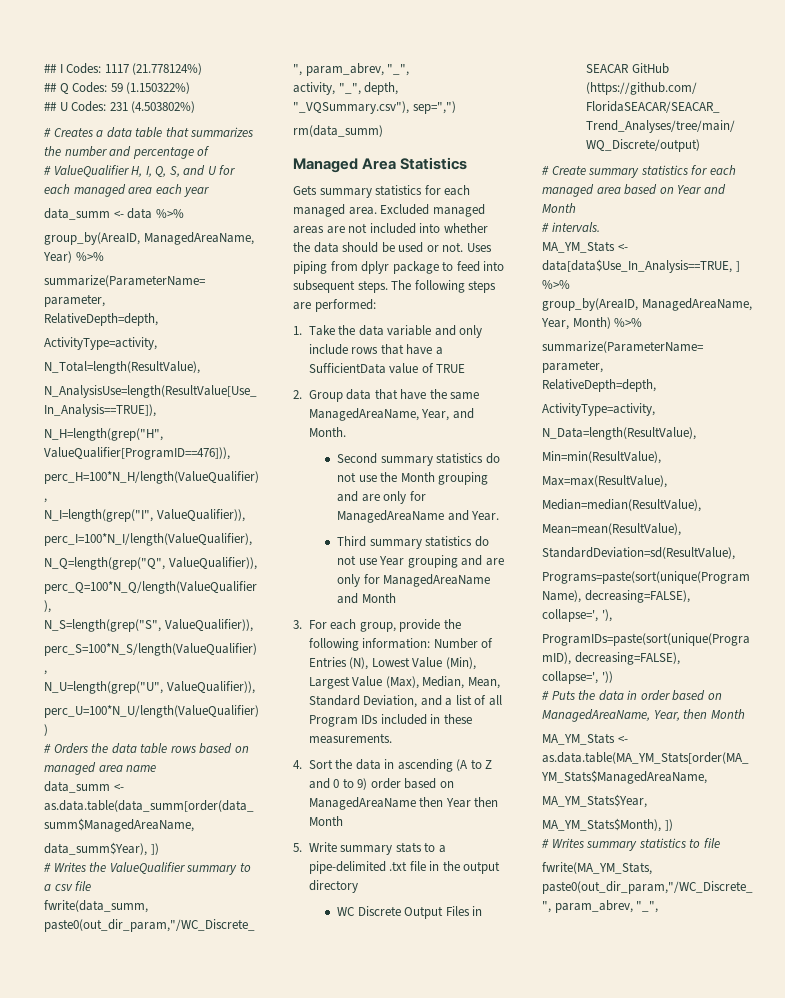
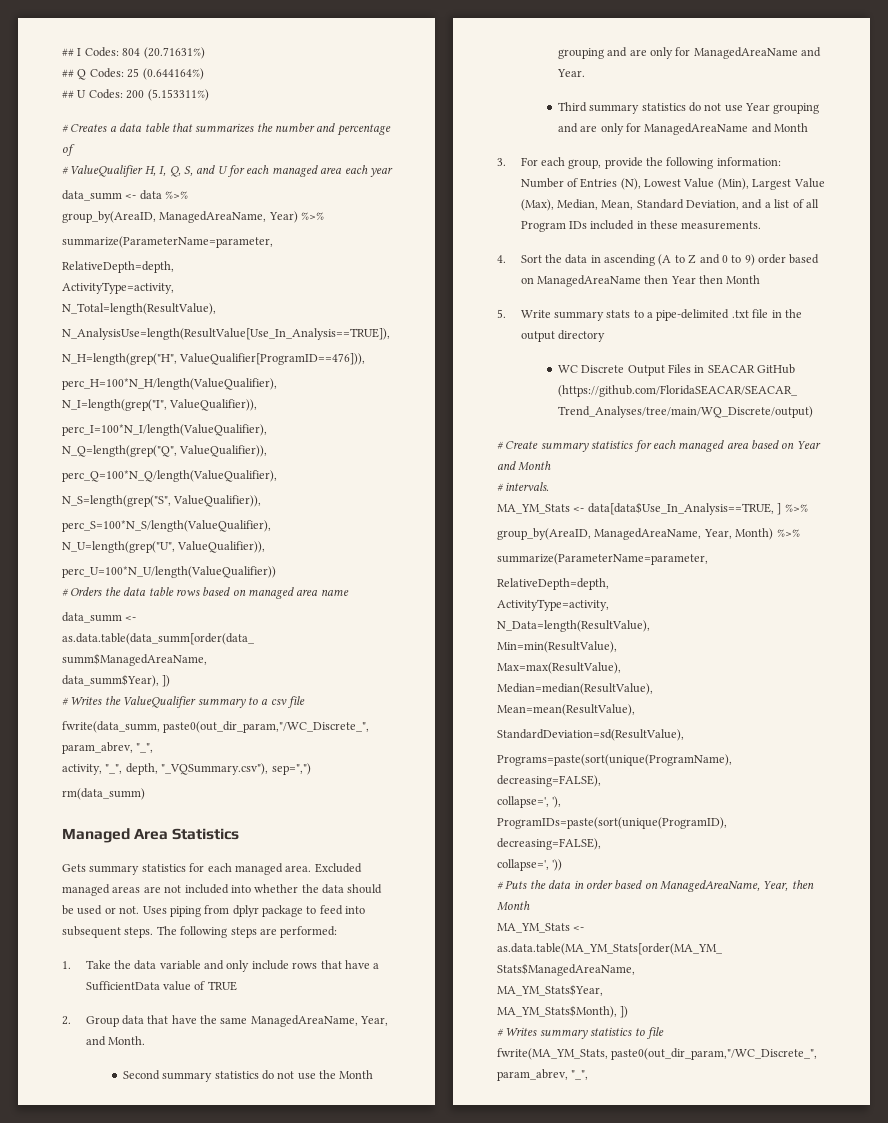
- ## I Codes: 1117 (21.778124%)
+ ## I Codes: 804 (20.71631%)
- ## Q Codes: 59 (1.150322%)
+ ## Q Codes: 25 (0.644164%)
- ## U Codes: 231 (4.503802%)
+ ## U Codes: 200 (5.153311%)

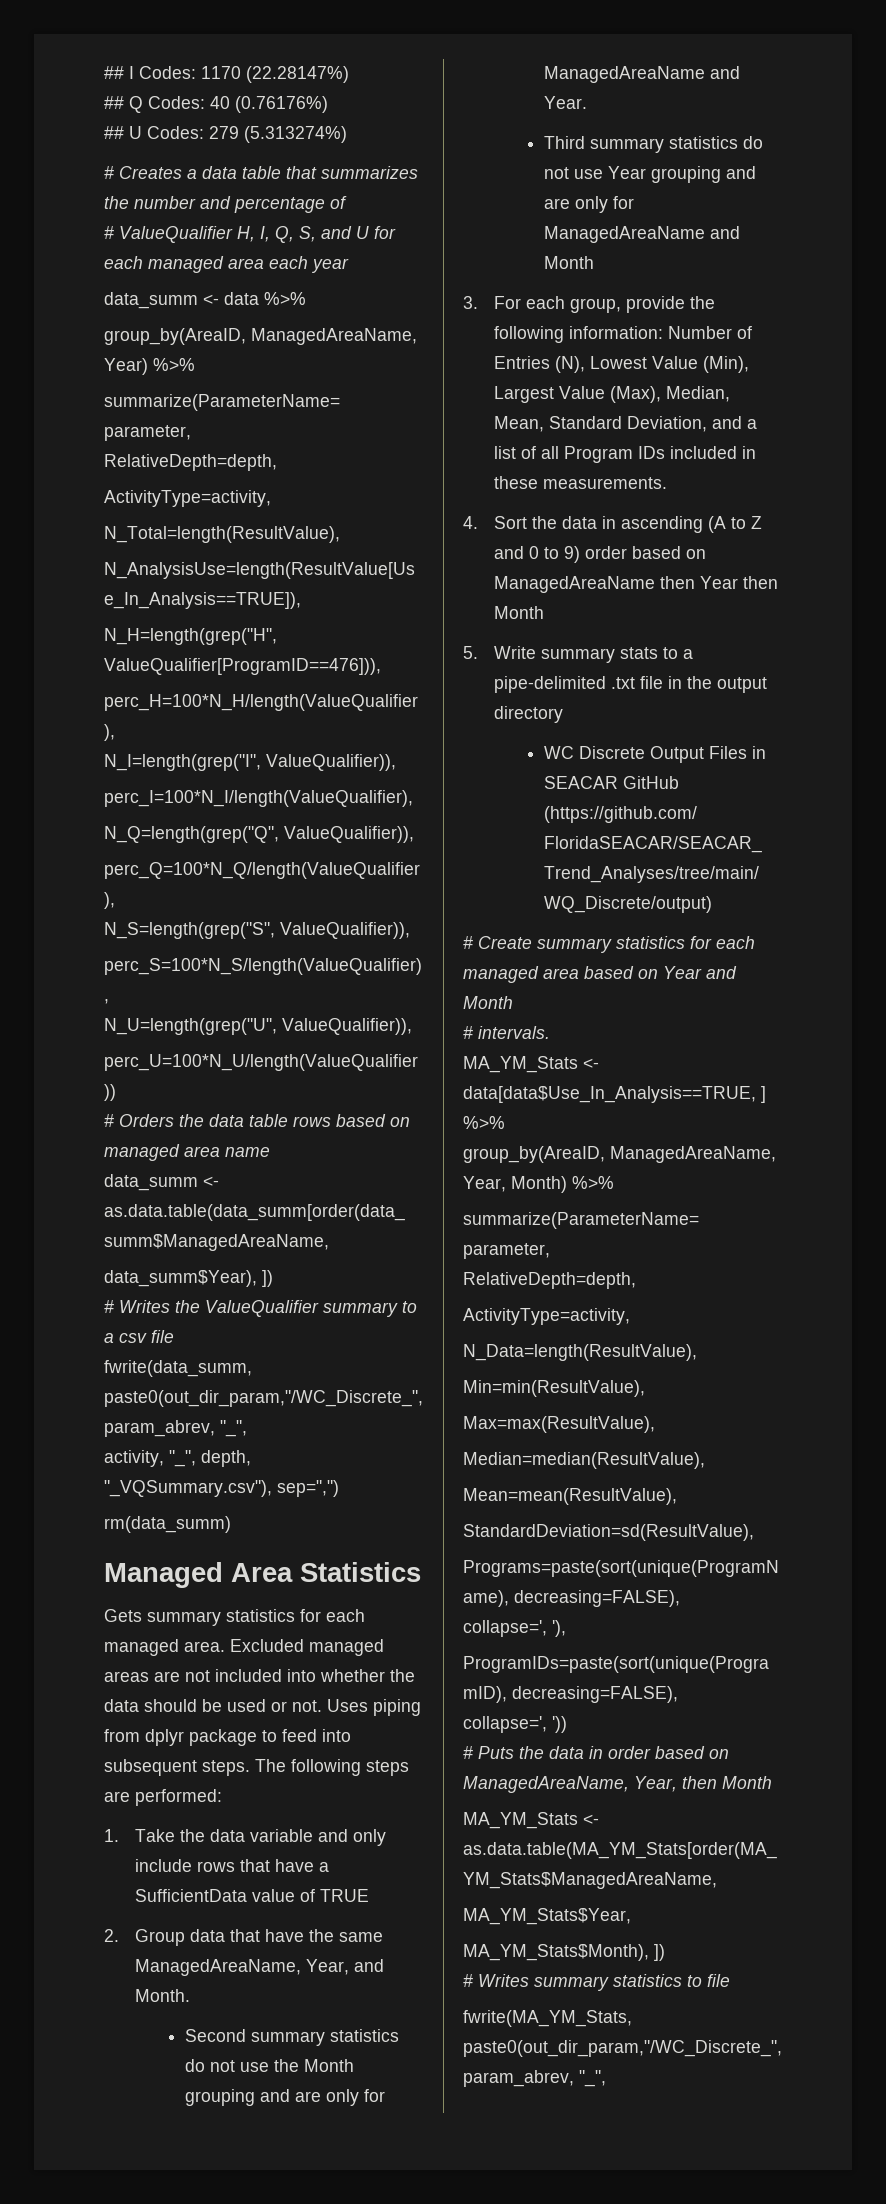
- ## I Codes: 804 (20.71631%)
+ ## I Codes: 1170 (22.28147%)
- ## Q Codes: 25 (0.644164%)
+ ## Q Codes: 40 (0.76176%)
- ## U Codes: 200 (5.153311%)
+ ## U Codes: 279 (5.313274%)

